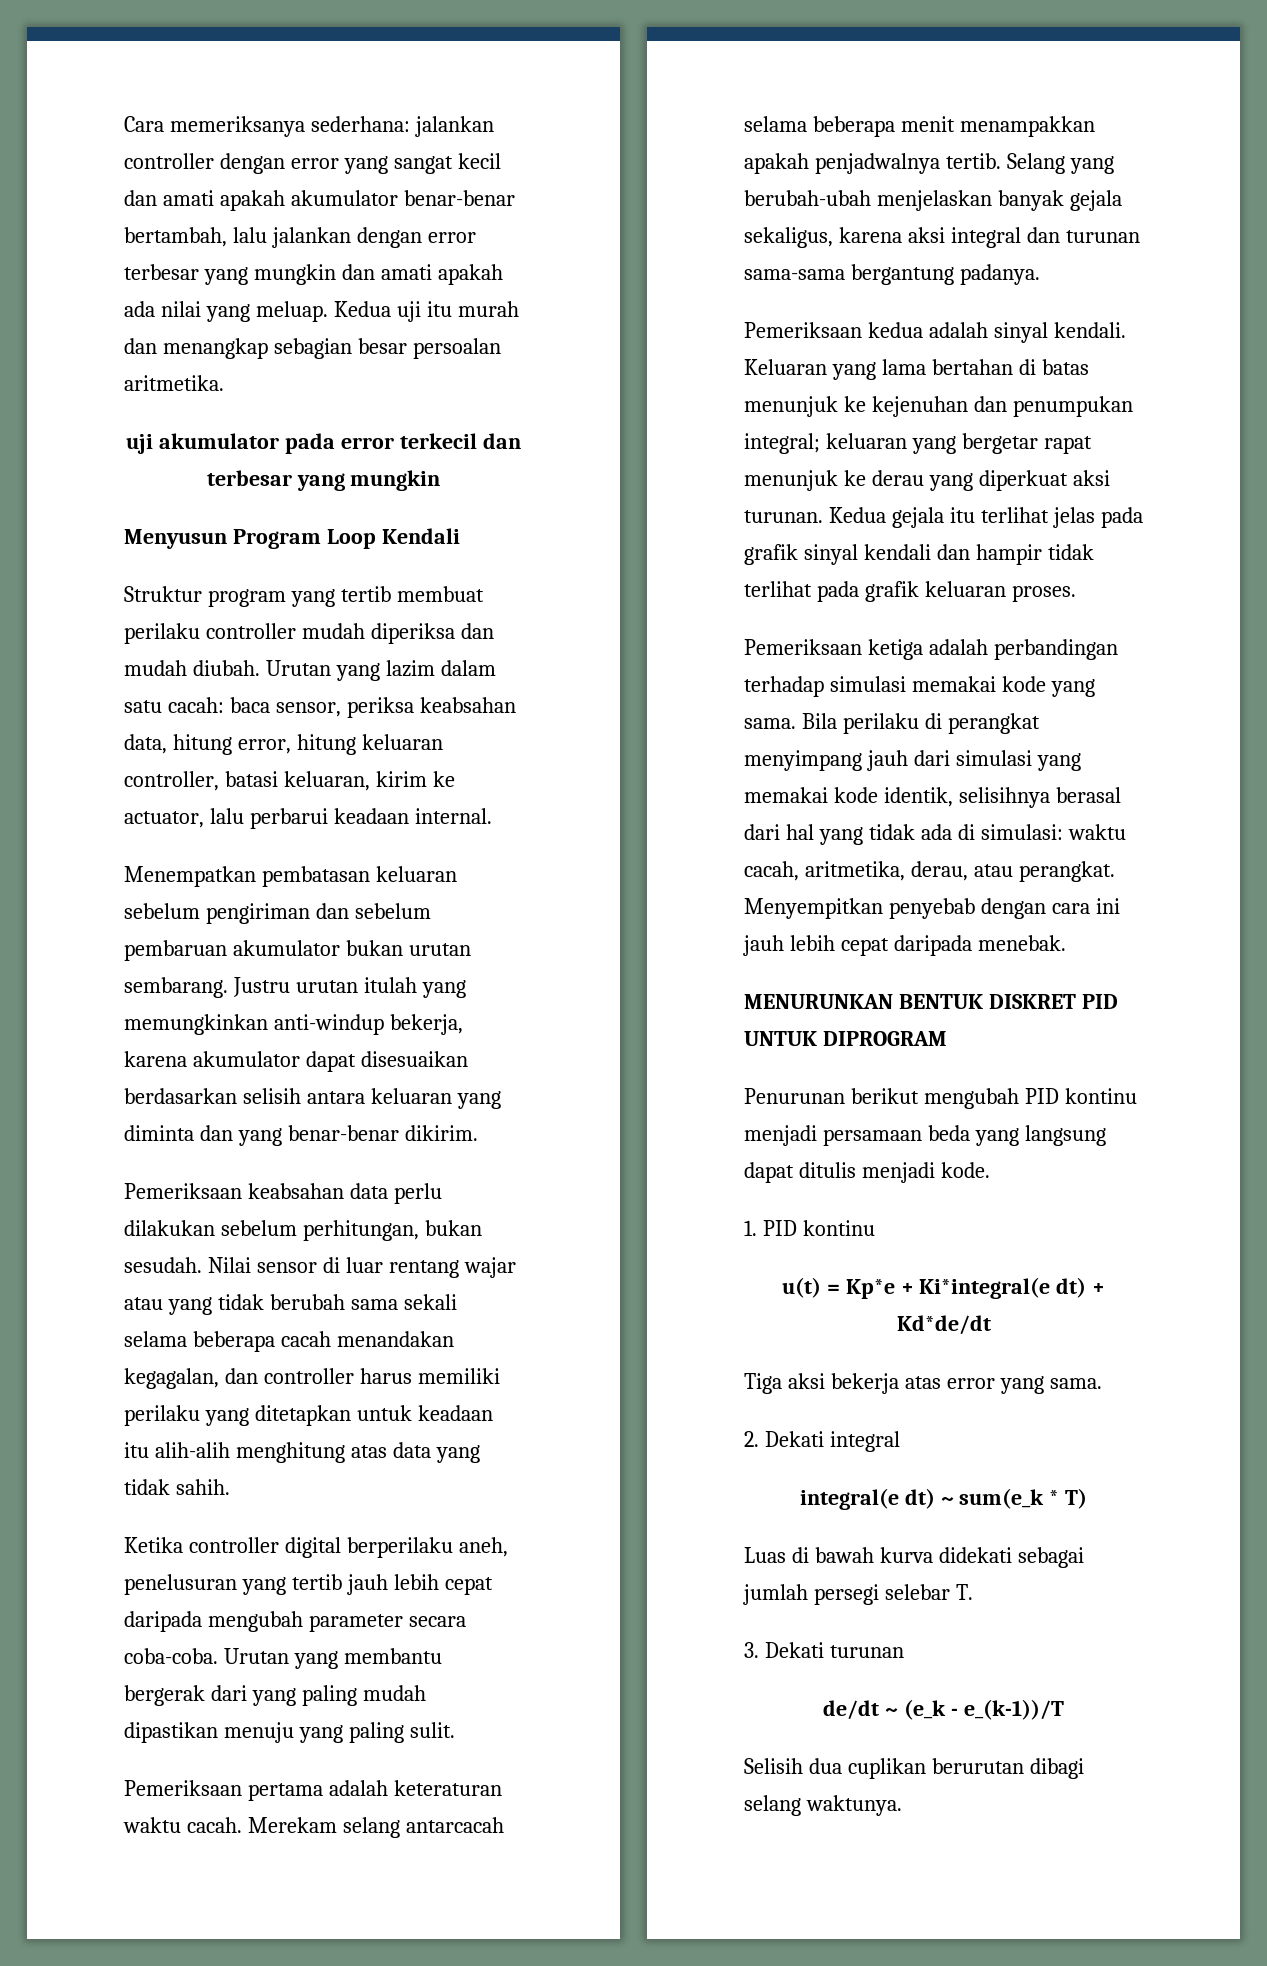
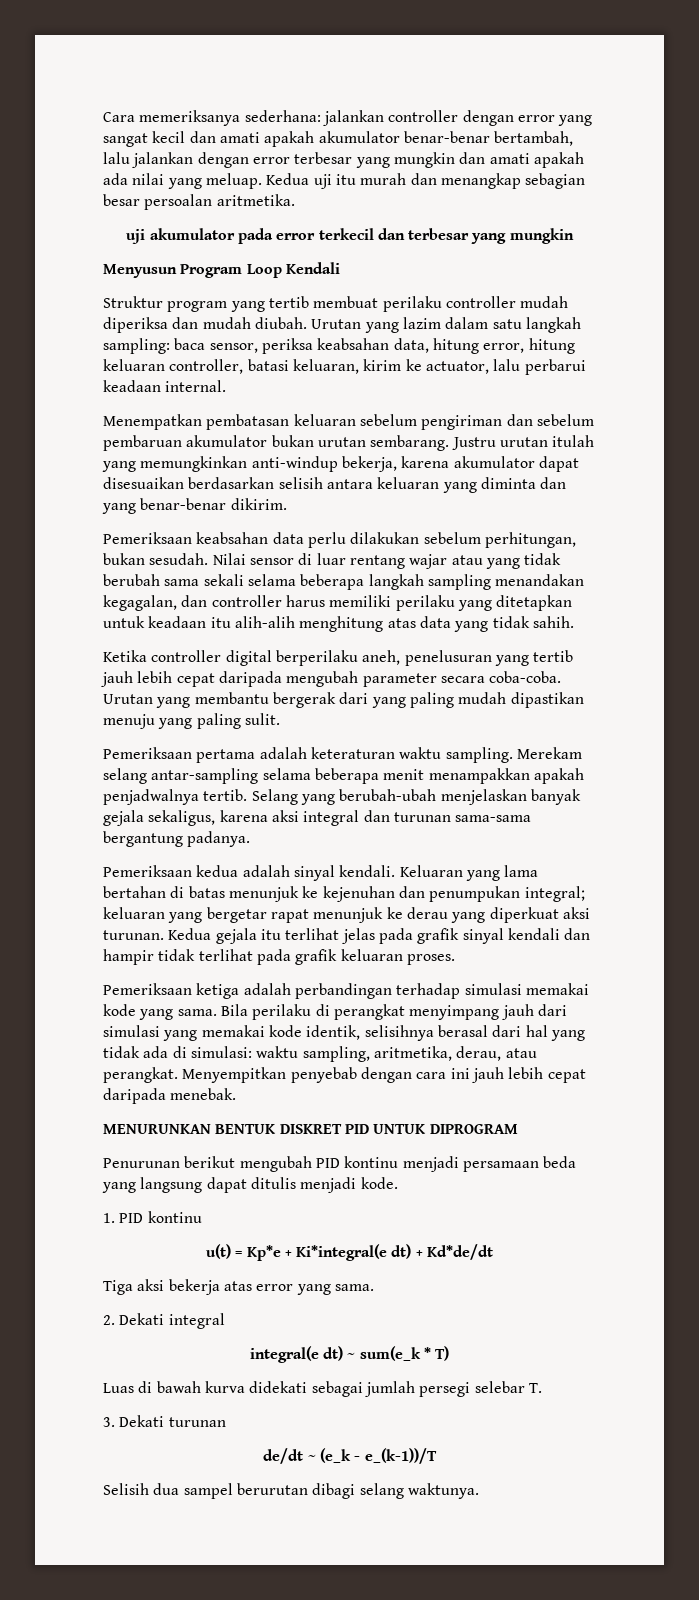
- Urutan yang lazim dalam satu cacah: baca sensor, periksa keabsahan data, hitung error, hitung keluaran controller, batasi keluaran, kirim ke actuator, lalu perbarui keadaan internal.
+ Urutan yang lazim dalam satu langkah sampling: baca sensor, periksa keabsahan data, hitung error, hitung keluaran controller, batasi keluaran, kirim ke actuator, lalu perbarui keadaan internal.
- Nilai sensor di luar rentang wajar atau yang tidak berubah sama sekali selama beberapa cacah menandakan kegagalan, dan controller harus memiliki perilaku yang ditetapkan untuk keadaan itu alih-alih menghitung atas data yang tidak sahih.
+ Nilai sensor di luar rentang wajar atau yang tidak berubah sama sekali selama beberapa langkah sampling menandakan kegagalan, dan controller harus memiliki perilaku yang ditetapkan untuk keadaan itu alih-alih menghitung atas data yang tidak sahih.
- Pemeriksaan pertama adalah keteraturan waktu cacah.
+ Pemeriksaan pertama adalah keteraturan waktu sampling.
- Merekam selang antarcacah selama beberapa menit menampakkan apakah penjadwalnya tertib.
+ Merekam selang antar-sampling selama beberapa menit menampakkan apakah penjadwalnya tertib.
- Bila perilaku di perangkat menyimpang jauh dari simulasi yang memakai kode identik, selisihnya berasal dari hal yang tidak ada di simulasi: waktu cacah, aritmetika, derau, atau perangkat.
+ Bila perilaku di perangkat menyimpang jauh dari simulasi yang memakai kode identik, selisihnya berasal dari hal yang tidak ada di simulasi: waktu sampling, aritmetika, derau, atau perangkat.
- Selisih dua cuplikan berurutan dibagi selang waktunya.
+ Selisih dua sampel berurutan dibagi selang waktunya.

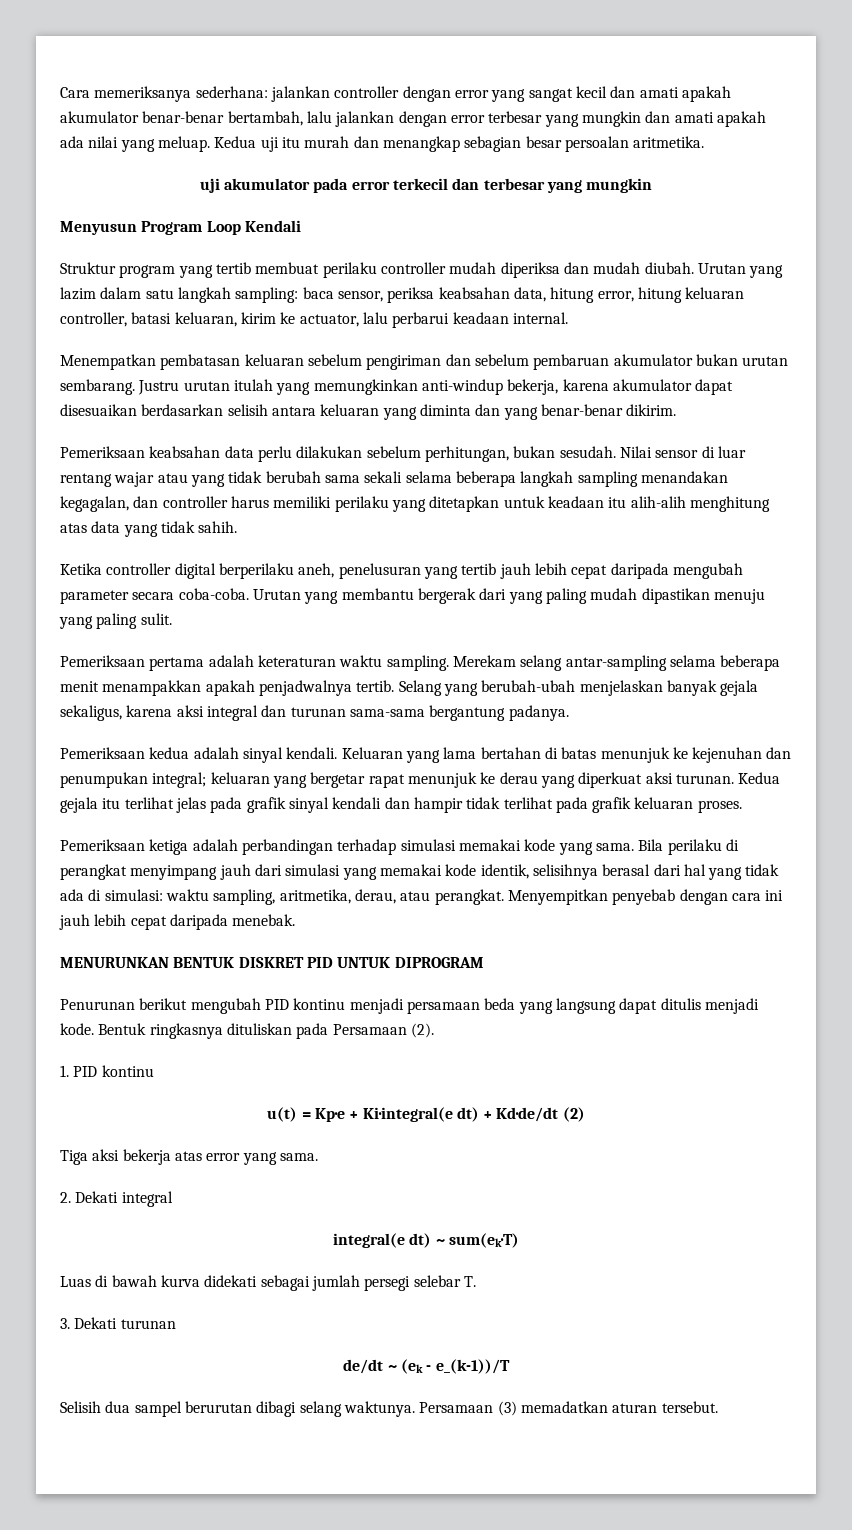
+ Bentuk ringkasnya dituliskan pada Persamaan (2).
- u(t) = Kp*e + Ki*integral(e dt) + Kd*de/dt
+ u(t) = Kp·e + Ki·integral(e dt) + Kd·de/dt (2)
- integral(e dt) ~ sum(e_k * T)
+ integral(e dt) ~ sum(ek·T)
- de/dt ~ (e_k - e_(k-1))/T
+ de/dt ~ (ek - e_(k-1))/T
+ Persamaan (3) memadatkan aturan tersebut.

